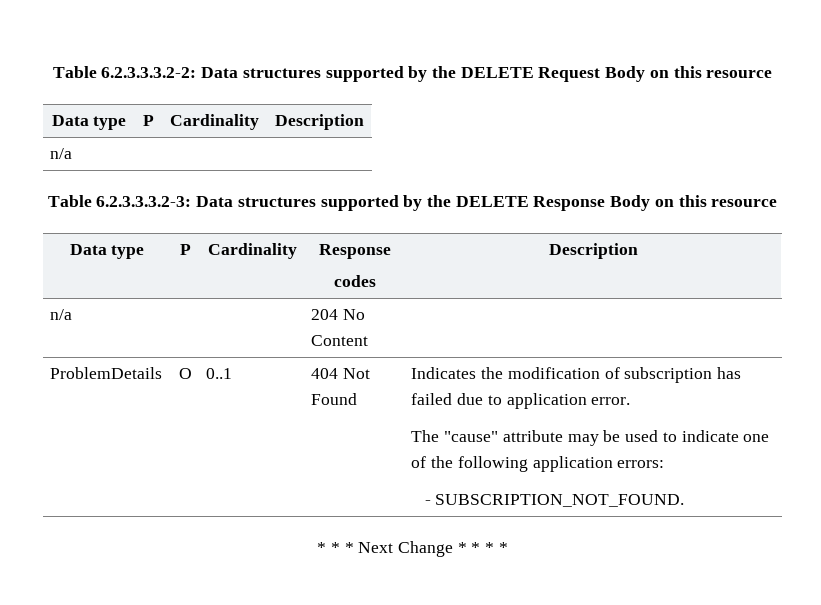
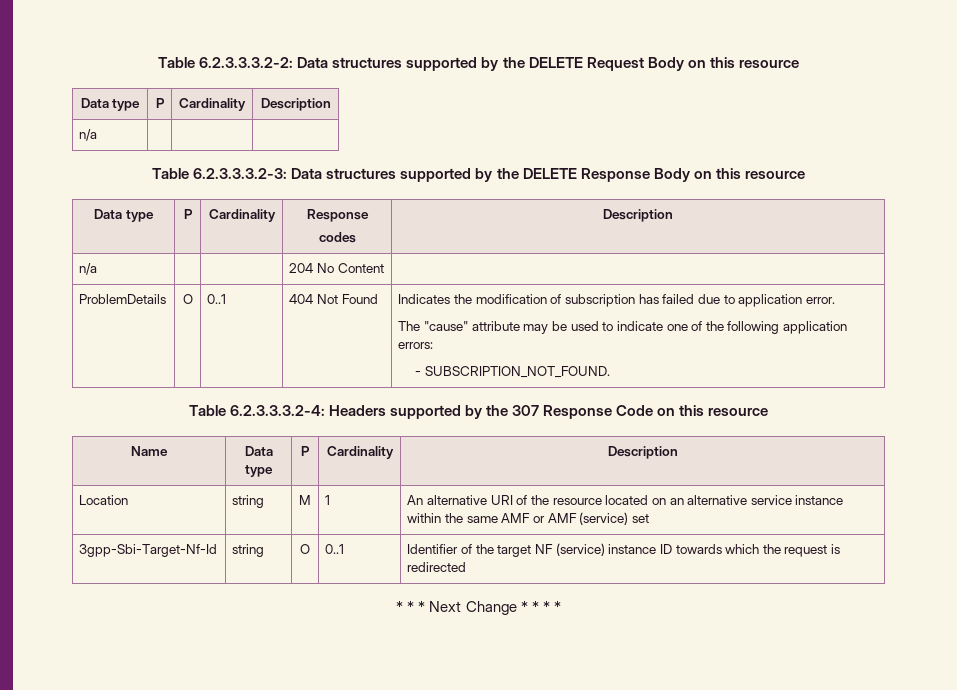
+ Table 6.2.3.3.3.2-4: Headers supported by the 307 Response Code on this resource
+ Name | Data type | P | Cardinality | Description
+ Location | string | M | 1 | An alternative URI of the resource located on an alternative service instance within the same AMF or AMF (service) set
+ 3gpp-Sbi-Target-Nf-Id | string | O | 0..1 | Identifier of the target NF (service) instance ID towards which the request is redirected

